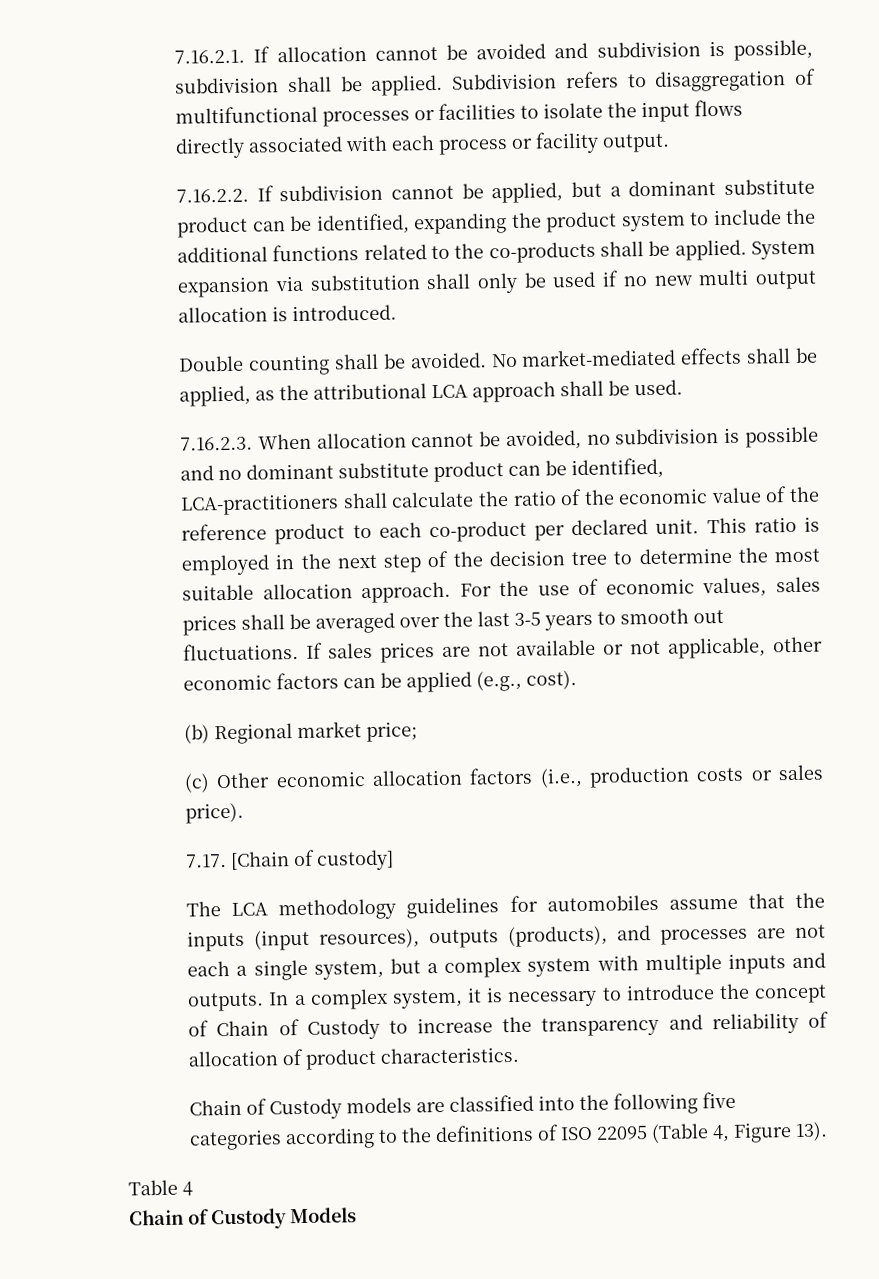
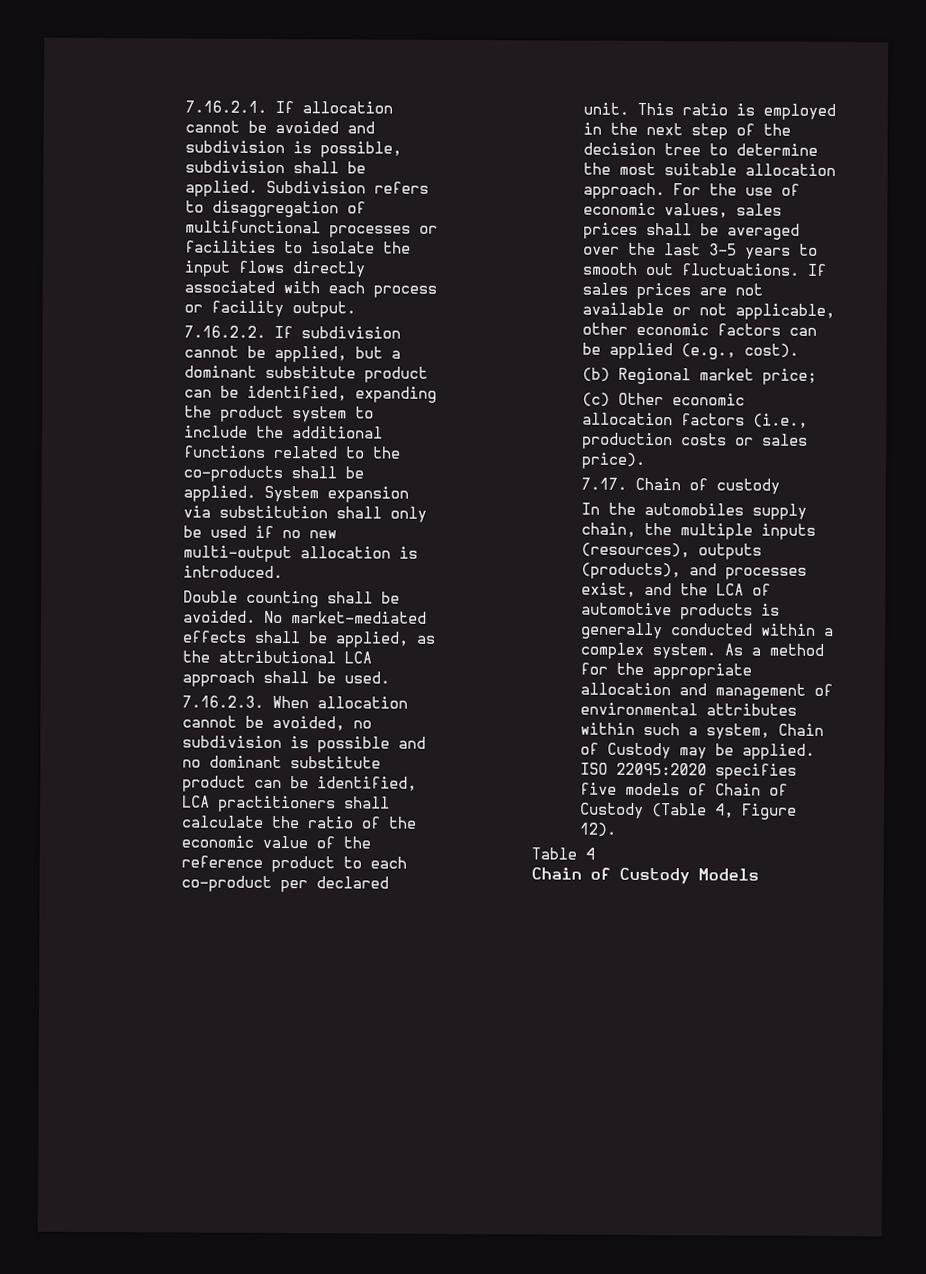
- System expansion via substitution shall only be used if no new multi output allocation is introduced.
+ System expansion via substitution shall only be used if no new multi-output allocation is introduced.
- 7.16.2.3. When allocation cannot be avoided, no subdivision is possible and no dominant substitute product can be identified, LCA-practitioners shall calculate the ratio of the economic value of the reference product to each co-product per declared unit.
+ 7.16.2.3. When allocation cannot be avoided, no subdivision is possible and no dominant substitute product can be identified, LCA practitioners shall calculate the ratio of the economic value of the reference product to each co-product per declared unit.
- 7.17. [Chain of custody]
- The LCA methodology guidelines for automobiles assume that the inputs (input resources), outputs (products), and processes are not each a single system, but a complex system with multiple inputs and outputs. In a complex system, it is necessary to introduce the concept of Chain of Custody to increase the transparency and reliability of allocation of product characteristics.
- Chain of Custody models are classified into the following five categories according to the definitions of ISO 22095 (Table 4, Figure 13).
+ 7.17. Chain of custody
+ In the automobiles supply chain, the multiple inputs (resources), outputs (products), and processes exist, and the LCA of automotive products is generally conducted within a complex system. As a method for the appropriate allocation and management of environmental attributes within such a system, Chain of Custody may be applied. ISO 22095:2020 specifies five models of Chain of Custody (Table 4, Figure 12).

